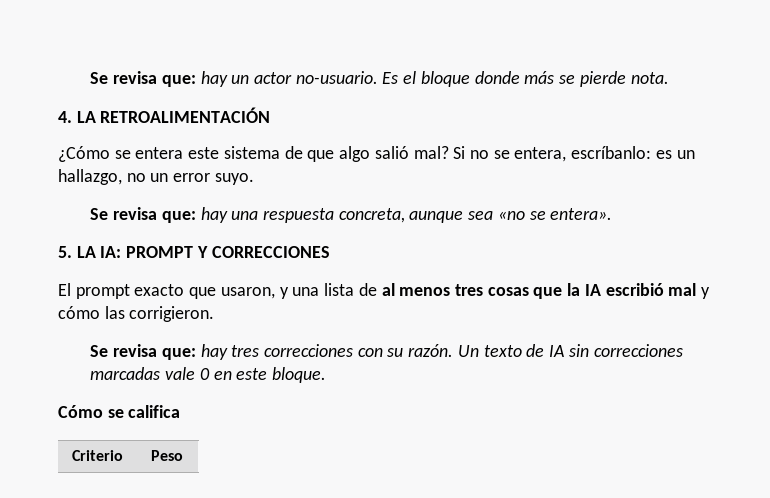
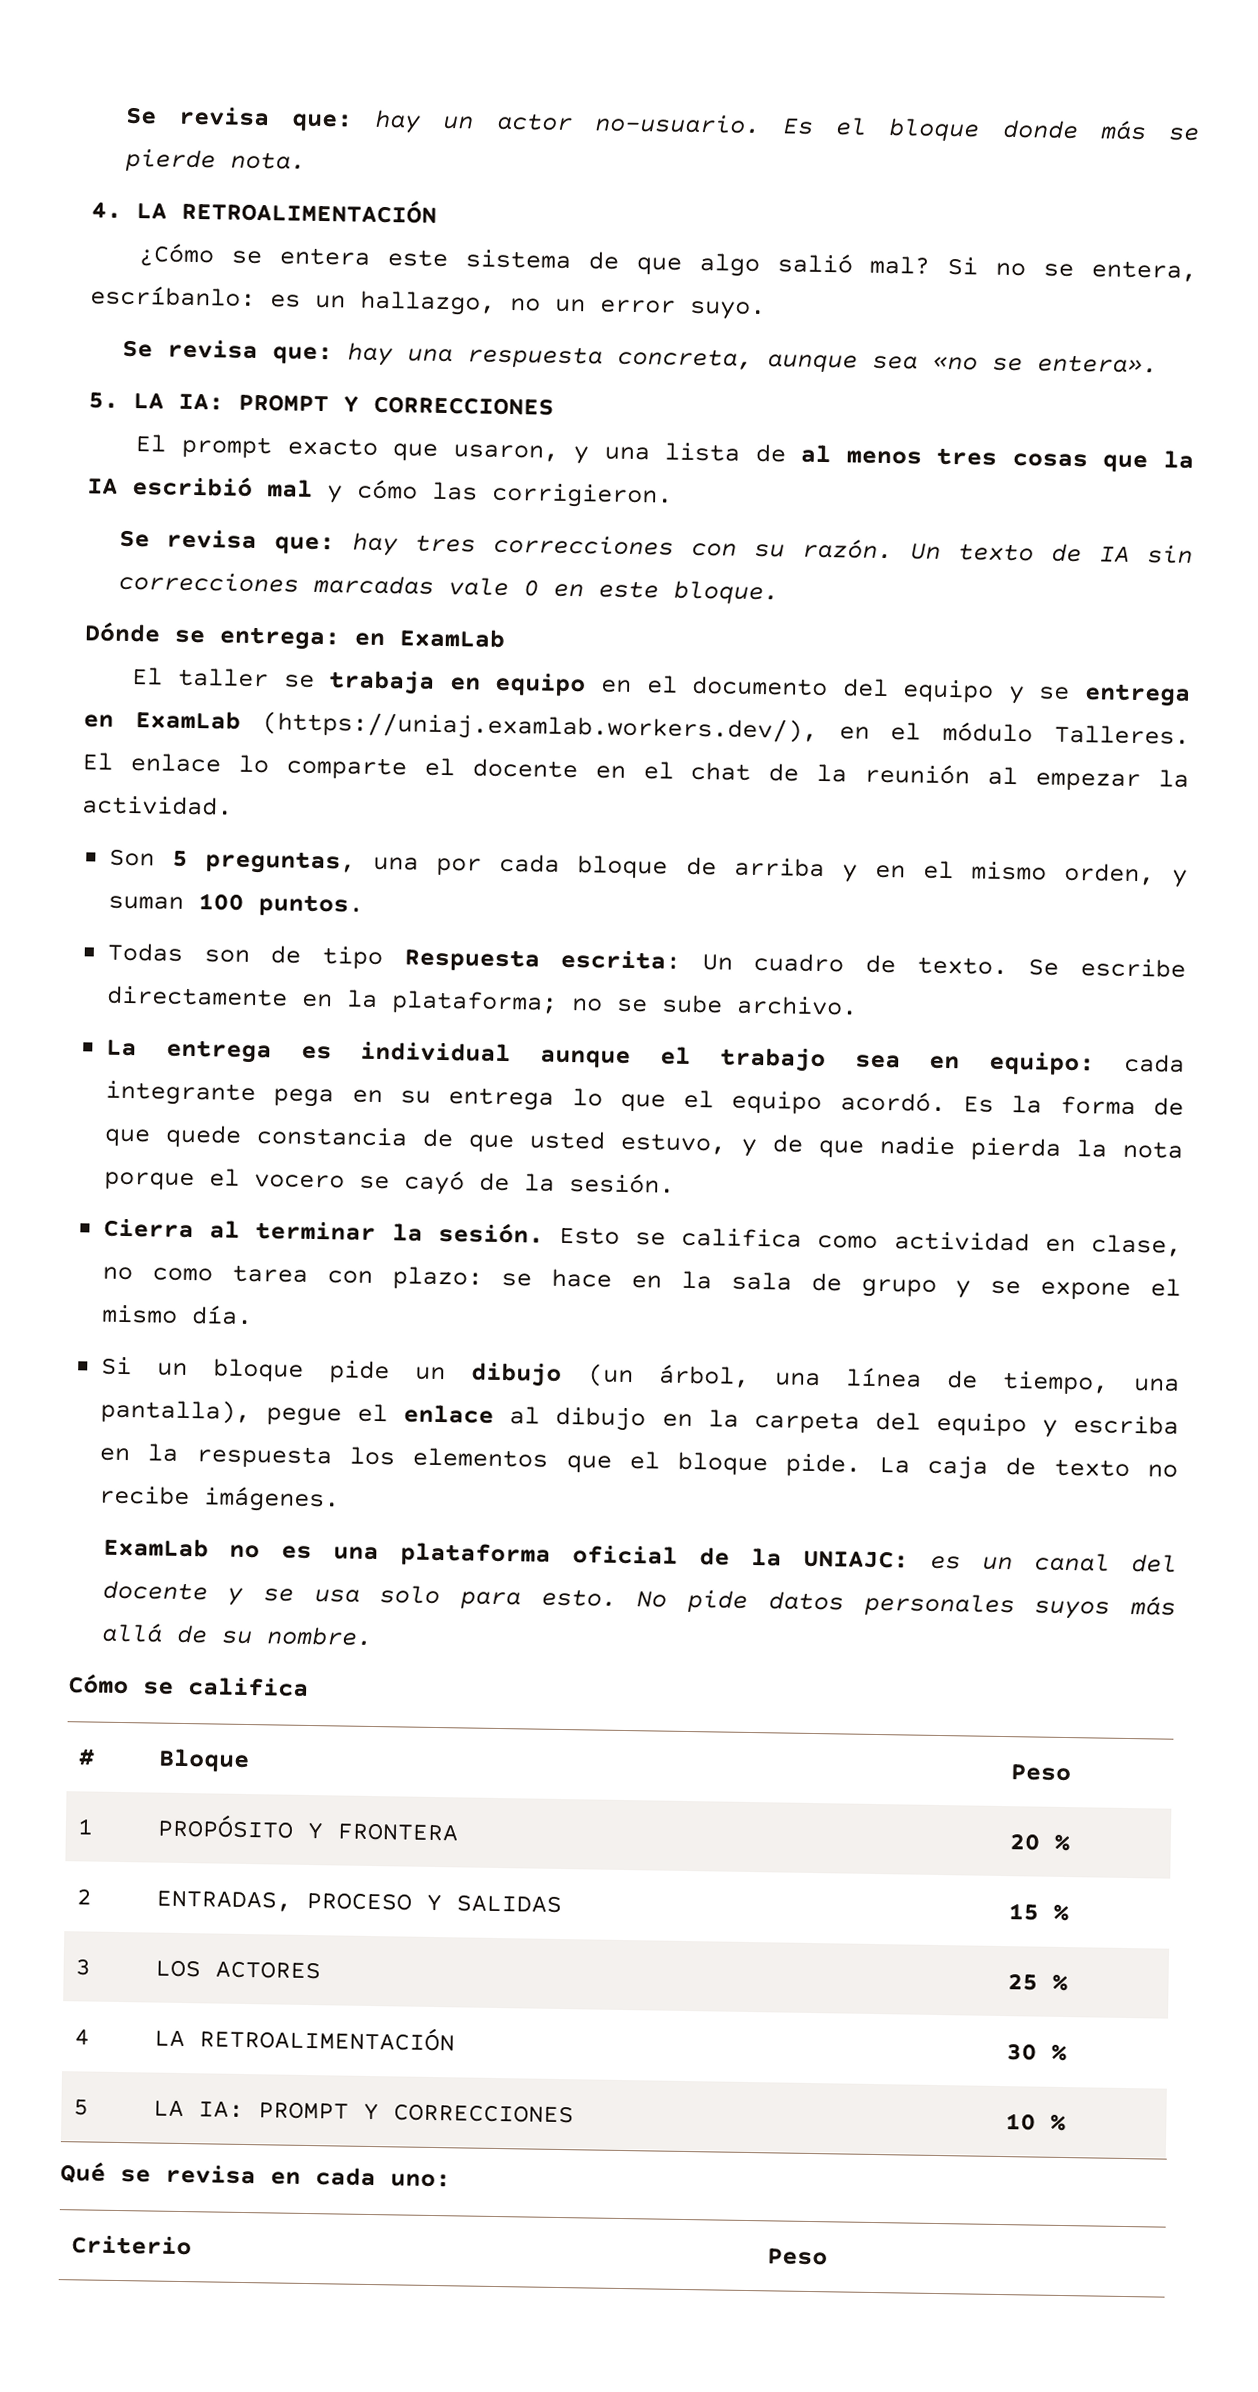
+ Dónde se entrega: en ExamLab
+ El taller se trabaja en equipo en el documento del equipo y se entrega en ExamLab (https://uniaj.examlab.workers.dev/), en el módulo Talleres. El enlace lo comparte el docente en el chat de la reunión al empezar la actividad.
+ Son 5 preguntas, una por cada bloque de arriba y en el mismo orden, y suman 100 puntos.
+ Todas son de tipo Respuesta escrita: Un cuadro de texto. Se escribe directamente en la plataforma; no se sube archivo.
+ La entrega es individual aunque el trabajo sea en equipo: cada integrante pega en su entrega lo que el equipo acordó. Es la forma de que quede constancia de que usted estuvo, y de que nadie pierda la nota porque el vocero se cayó de la sesión.
+ Cierra al terminar la sesión. Esto se califica como actividad en clase, no como tarea con plazo: se hace en la sala de grupo y se expone el mismo día.
+ Si un bloque pide un dibujo (un árbol, una línea de tiempo, una pantalla), pegue el enlace al dibujo en la carpeta del equipo y escriba en la respuesta los elementos que el bloque pide. La caja de texto no recibe imágenes.
+ ExamLab no es una plataforma oficial de la UNIAJC: es un canal del docente y se usa solo para esto. No pide datos personales suyos más allá de su nombre.
  Cómo se califica
+ # | Bloque | Peso
+ 1 | PROPÓSITO Y FRONTERA | 20 %
+ 2 | ENTRADAS, PROCESO Y SALIDAS | 15 %
+ 3 | LOS ACTORES | 25 %
+ 4 | LA RETROALIMENTACIÓN | 30 %
+ 5 | LA IA: PROMPT Y CORRECCIONES | 10 %
+ Qué se revisa en cada uno:

